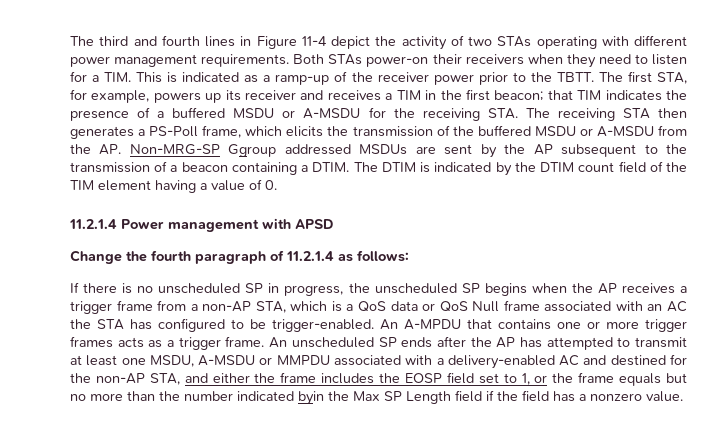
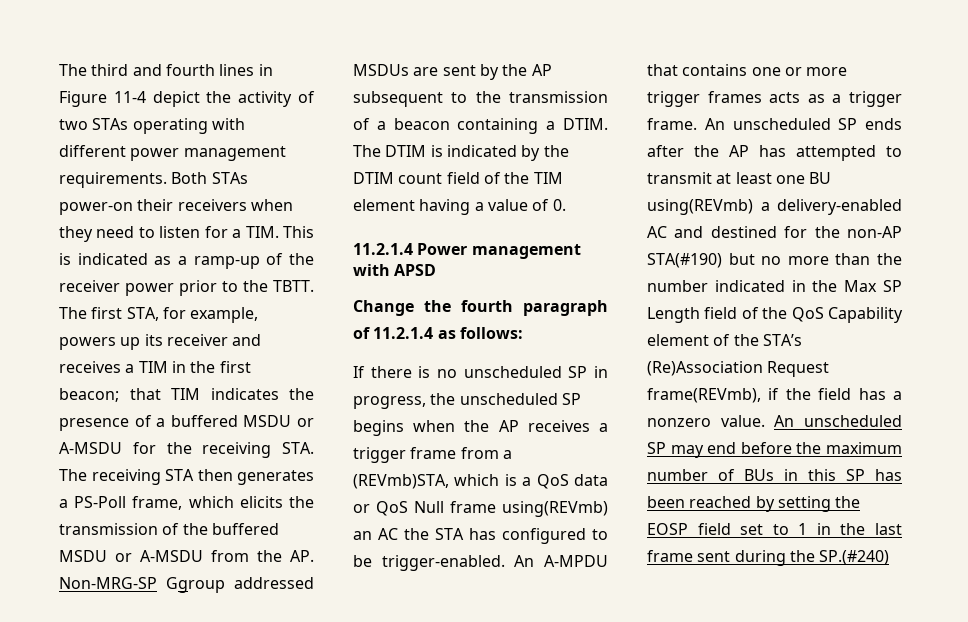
- If there is no unscheduled SP in progress, the unscheduled SP begins when the AP receives a trigger frame from a non-AP STA, which is a QoS data or QoS Null frame associated with an AC the STA has configured to be trigger-enabled.
+ If there is no unscheduled SP in progress, the unscheduled SP begins when the AP receives a trigger frame from a (REVmb)STA, which is a QoS data or QoS Null frame using(REVmb) an AC the STA has configured to be trigger-enabled.
- An unscheduled SP ends after the AP has attempted to transmit at least one MSDU, A-MSDU or MMPDU associated with a delivery-enabled AC and destined for the non-AP STA, and either the frame includes the EOSP field set to 1, or the frame equals but no more than the number indicated byin the Max SP Length field if the field has a nonzero value.
+ An unscheduled SP ends after the AP has attempted to transmit at least one BU using(REVmb) a delivery-enabled AC and destined for the non-AP STA(#190) but no more than the number indicated in the Max SP Length field of the QoS Capability element of the STA’s (Re)Association Request frame(REVmb), if the field has a nonzero value.
+ An unscheduled SP may end before the maximum number of BUs in this SP has been reached by setting the EOSP field set to 1 in the last frame sent during the SP.(#240)

